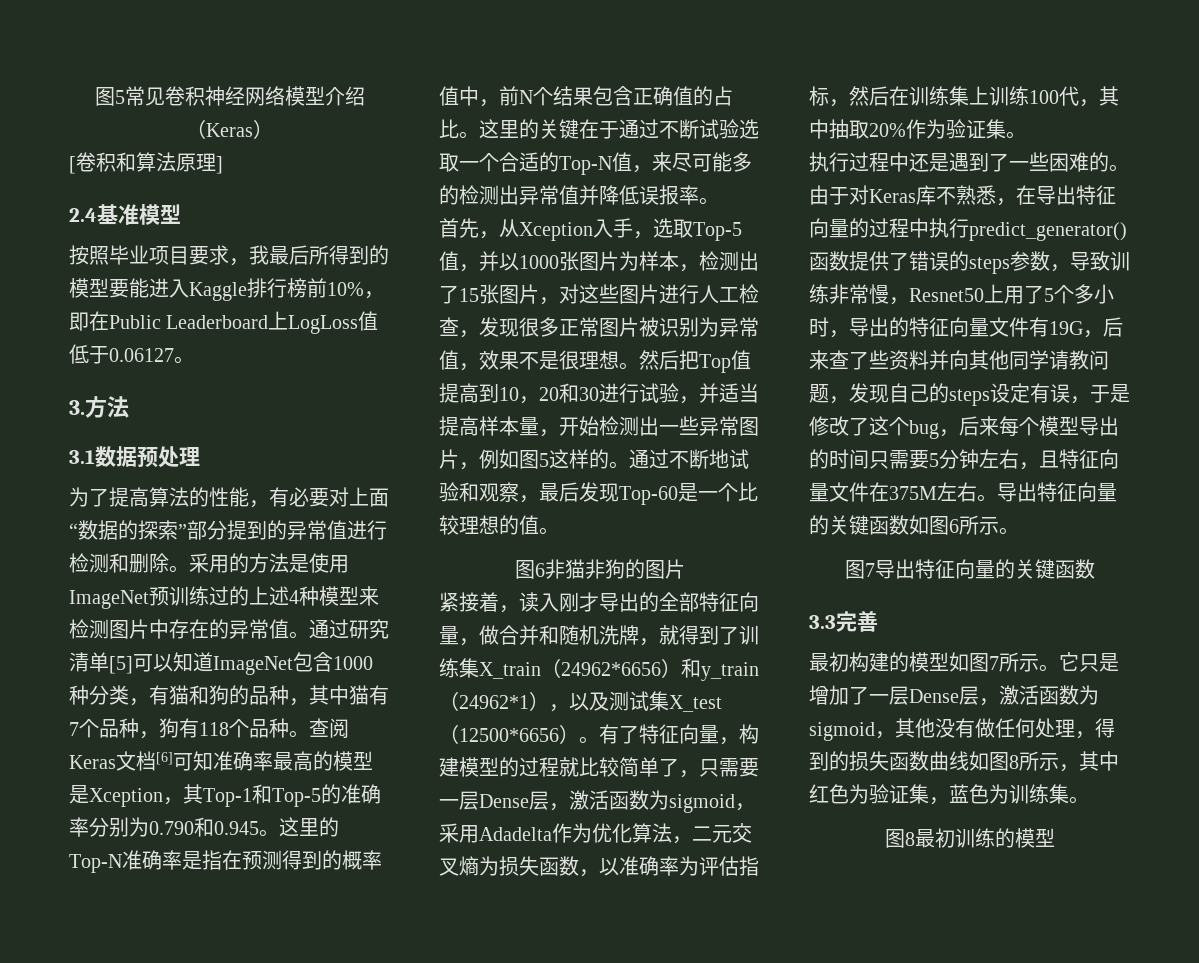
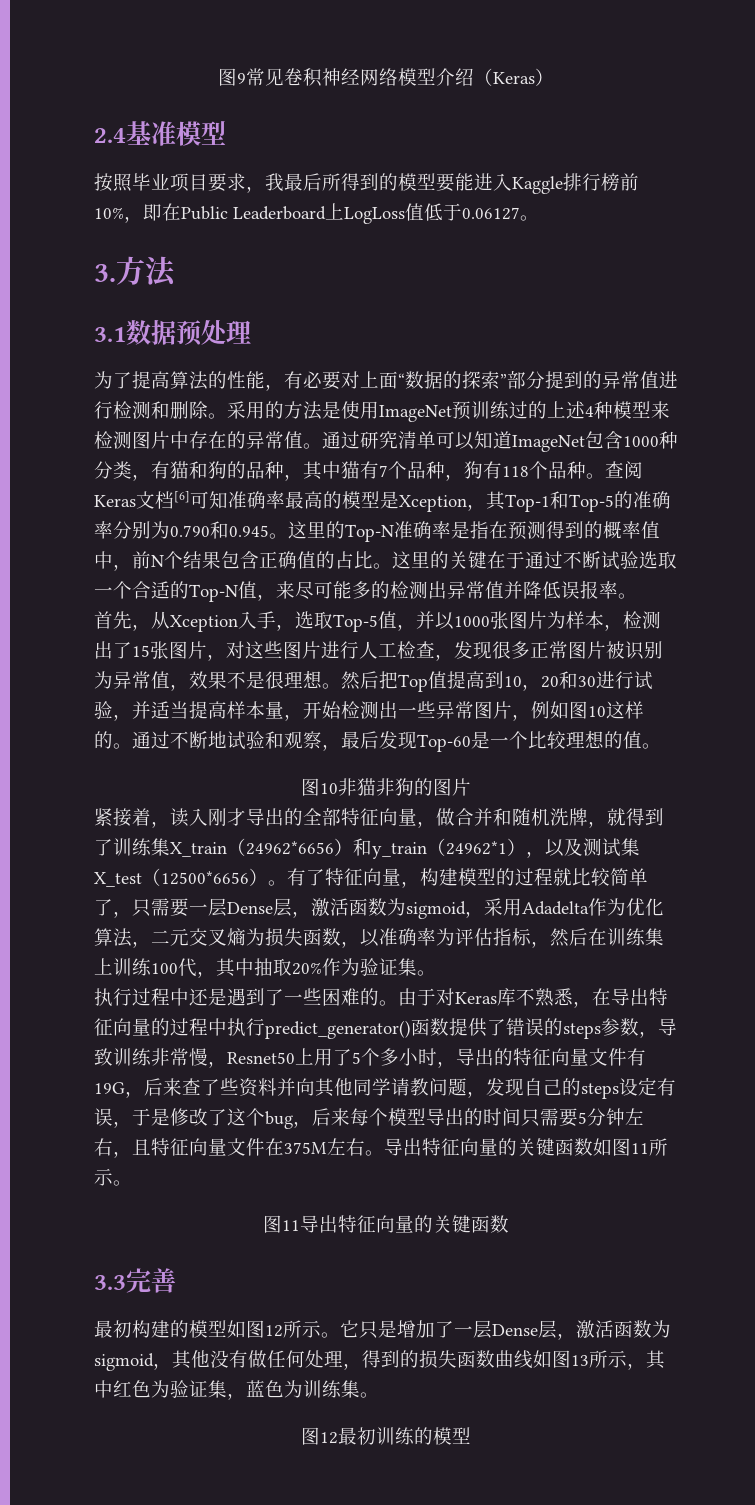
- 图5常见卷积神经网络模型介绍（Keras）
+ 图9常见卷积神经网络模型介绍（Keras）
- [卷积和算法原理]
- 通过研究清单[5]可以知道ImageNet包含1000种分类，有猫和狗的品种，其中猫有7个品种，狗有118个品种。
+ 通过研究清单可以知道ImageNet包含1000种分类，有猫和狗的品种，其中猫有7个品种，狗有118个品种。
- 然后把Top值提高到10，20和30进行试验，并适当提高样本量，开始检测出一些异常图片，例如图5这样的。
+ 然后把Top值提高到10，20和30进行试验，并适当提高样本量，开始检测出一些异常图片，例如图10这样的。
- 图6非猫非狗的图片
+ 图10非猫非狗的图片
- 导出特征向量的关键函数如图6所示。
+ 导出特征向量的关键函数如图11所示。
- 图7导出特征向量的关键函数
+ 图11导出特征向量的关键函数
- 最初构建的模型如图7所示。
+ 最初构建的模型如图12所示。
- 它只是增加了一层Dense层，激活函数为sigmoid，其他没有做任何处理，得到的损失函数曲线如图8所示，其中红色为验证集，蓝色为训练集。
+ 它只是增加了一层Dense层，激活函数为sigmoid，其他没有做任何处理，得到的损失函数曲线如图13所示，其中红色为验证集，蓝色为训练集。
- 图8最初训练的模型
+ 图12最初训练的模型

